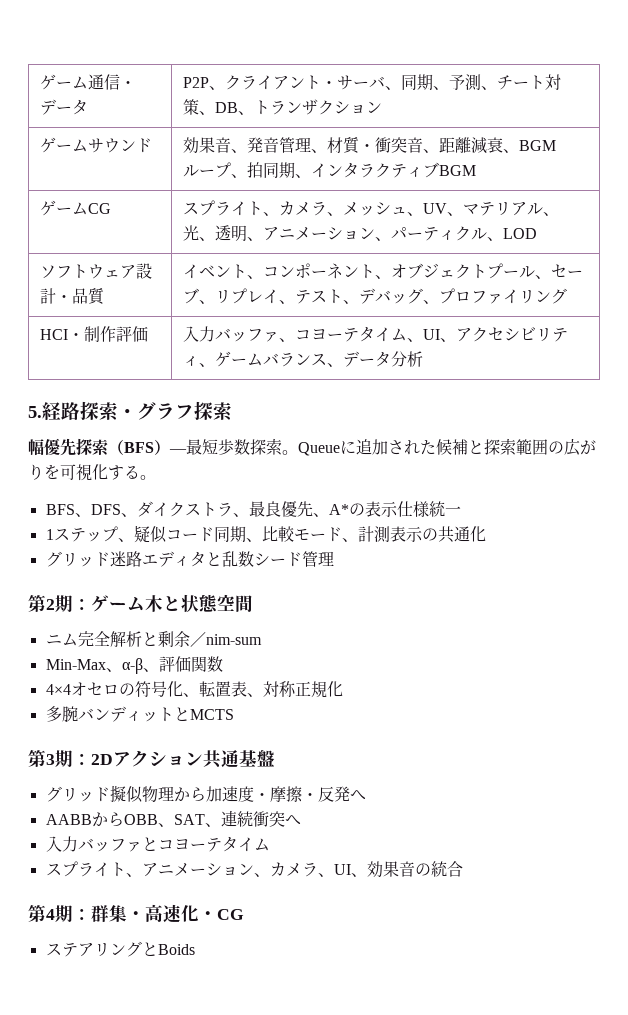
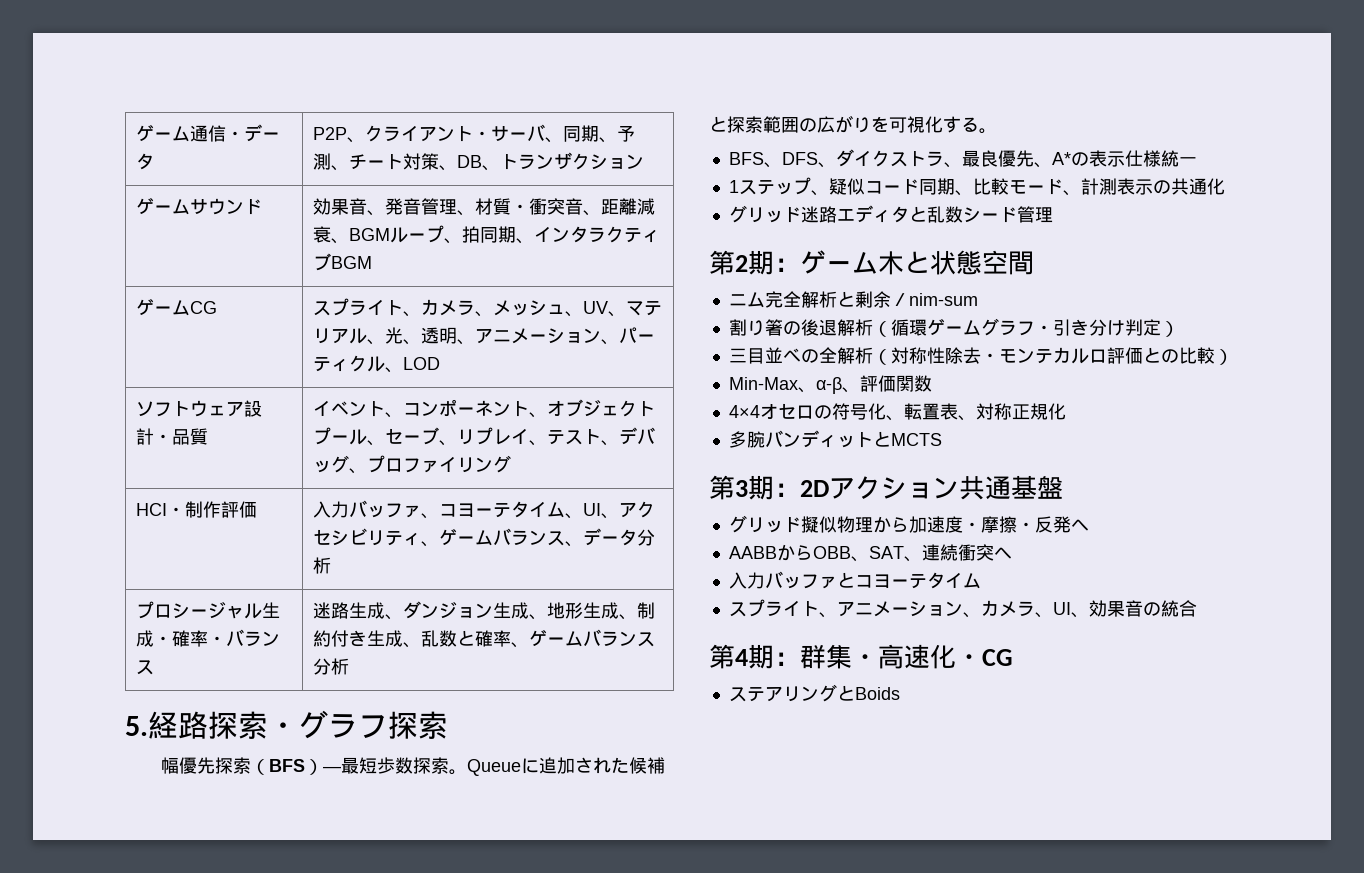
+ プロシージャル生成・確率・バランス | 迷路生成、ダンジョン生成、地形生成、制約付き生成、乱数と確率、ゲームバランス分析
+ 割り箸の後退解析（循環ゲームグラフ・引き分け判定）
+ 三目並べの全解析（対称性除去・モンテカルロ評価との比較）

